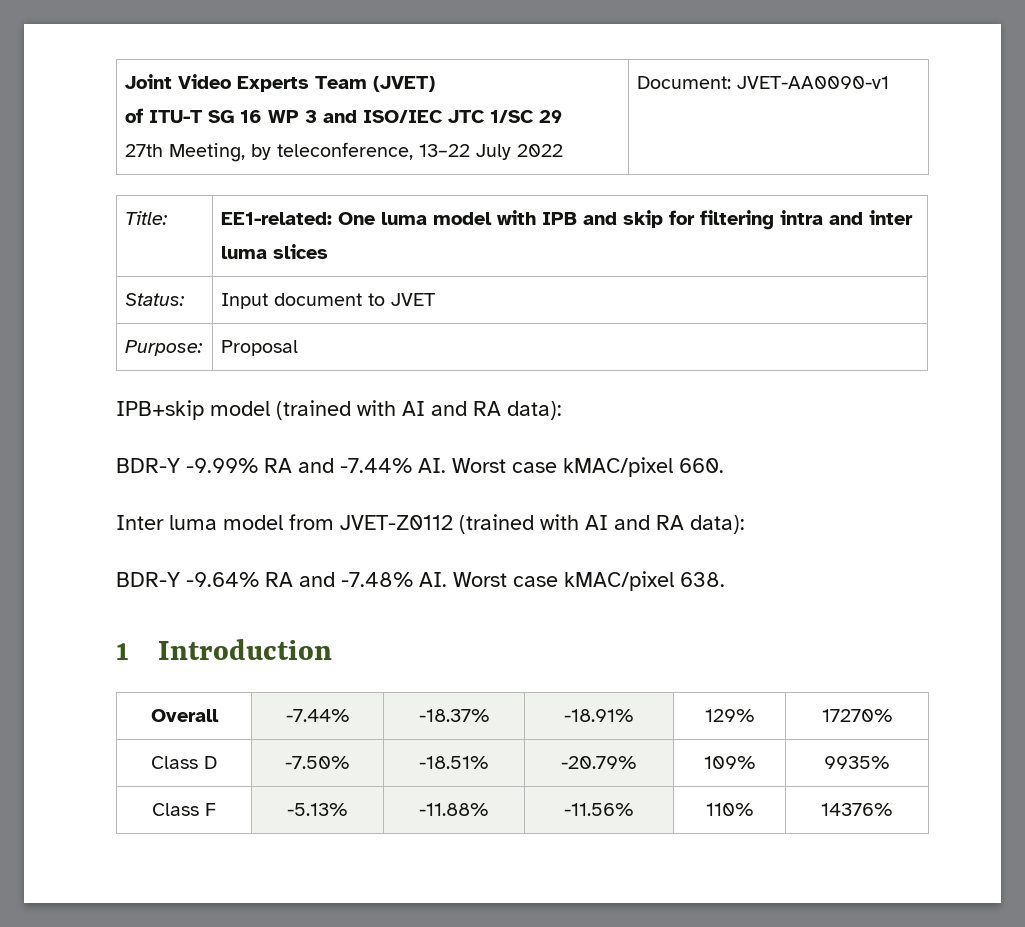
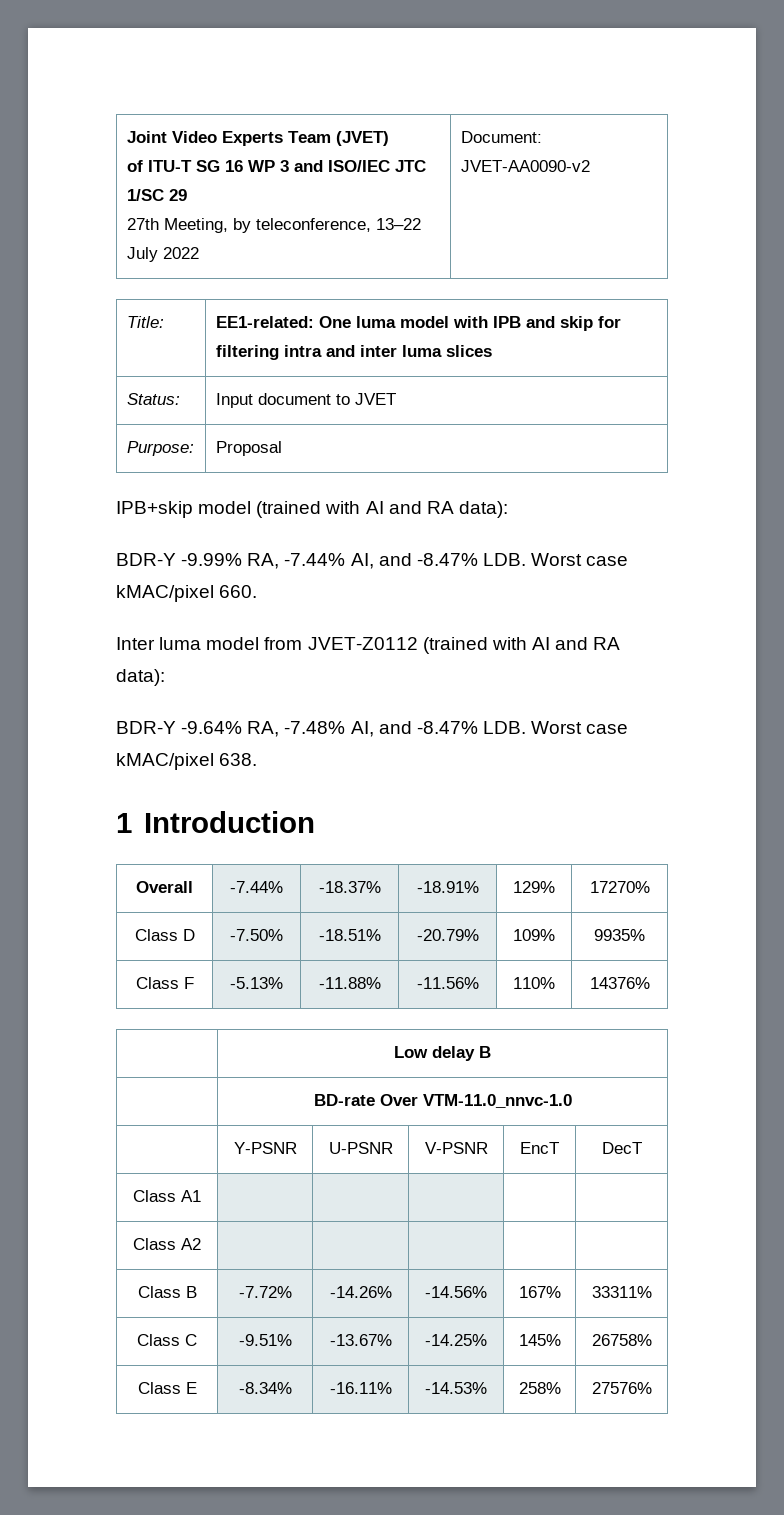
  Joint Video Experts Team (JVET)
  of ITU-T SG 16 WP 3 and ISO/IEC JTC 1/SC 29
- 27th Meeting, by teleconference, 13–22 July 2022 | Document: JVET-AA0090-v1
+ 27th Meeting, by teleconference, 13–22 July 2022 | Document: JVET-AA0090-v2
- BDR-Y -9.99% RA and -7.44% AI. Worst case kMAC/pixel 660.
+ BDR-Y -9.99% RA, -7.44% AI, and -8.47% LDB. Worst case kMAC/pixel 660.
- BDR-Y -9.64% RA and -7.48% AI. Worst case kMAC/pixel 638.
+ BDR-Y -9.64% RA, -7.48% AI, and -8.47% LDB. Worst case kMAC/pixel 638.
+ | Low delay B
+ | BD-rate Over VTM-11.0_nnvc-1.0
+ | Y-PSNR | U-PSNR | V-PSNR | EncT | DecT
+ Class A1 | | | | |
+ Class A2 | | | | |
+ Class B | -7.72% | -14.26% | -14.56% | 167% | 33311%
+ Class C | -9.51% | -13.67% | -14.25% | 145% | 26758%
+ Class E | -8.34% | -16.11% | -14.53% | 258% | 27576%

